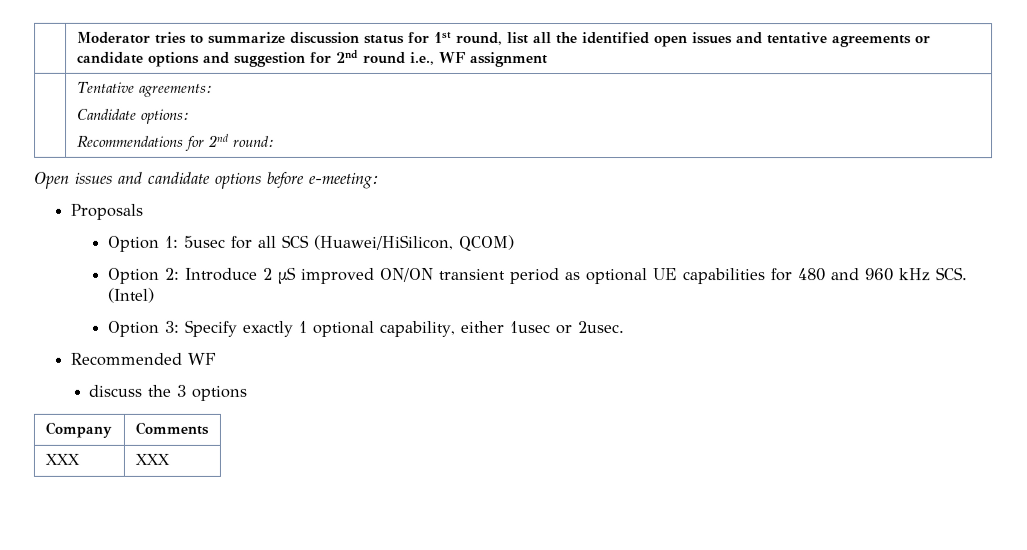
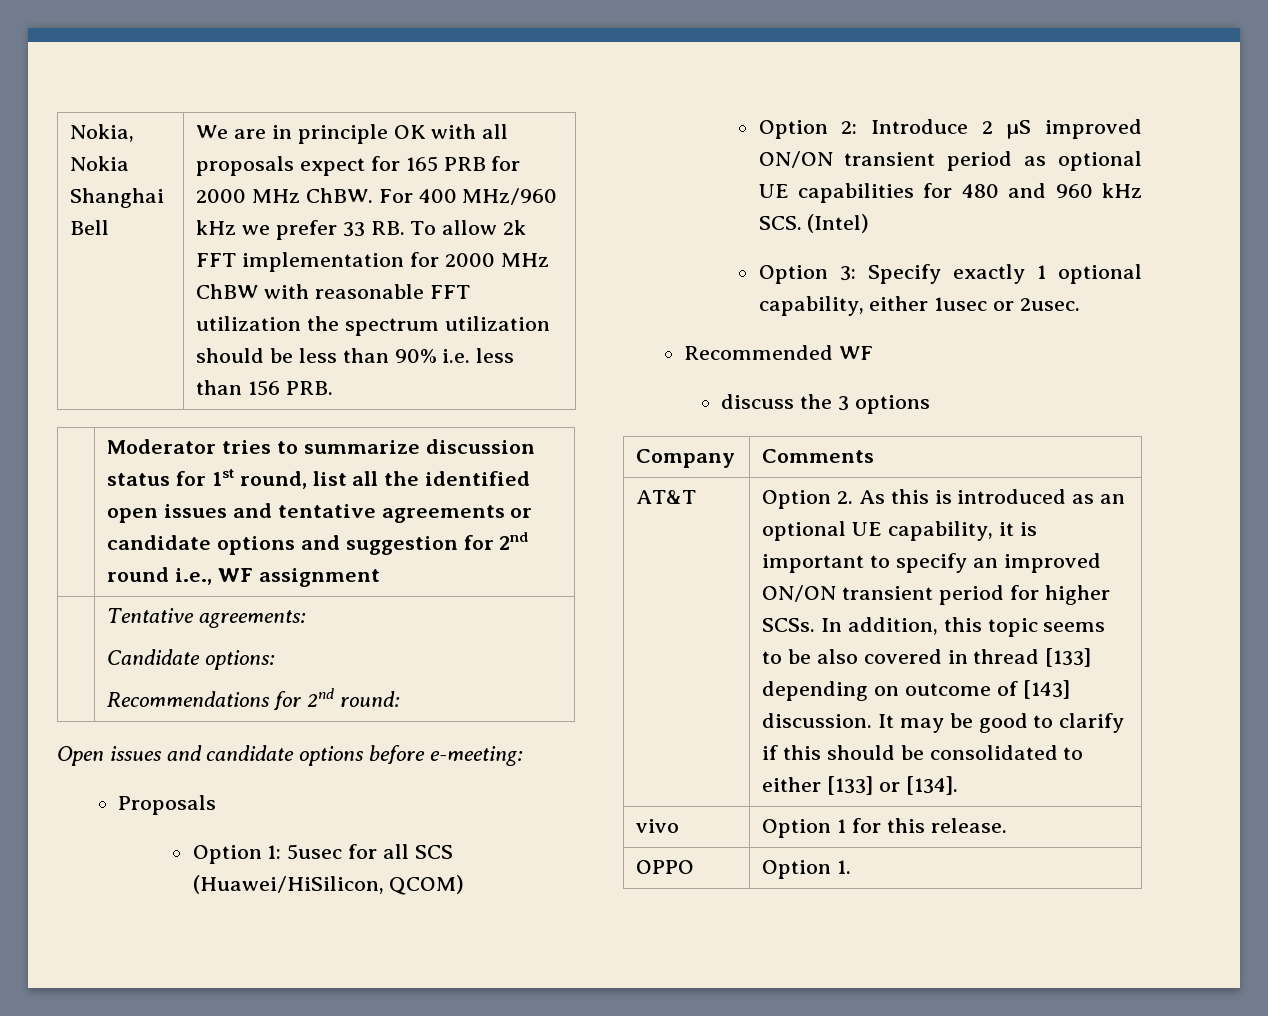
+ Nokia, Nokia Shanghai Bell | We are in principle OK with all proposals expect for 165 PRB for 2000 MHz ChBW. For 400 MHz/960 kHz we prefer 33 RB. To allow 2k FFT implementation for 2000 MHz ChBW with reasonable FFT utilization the spectrum utilization should be less than 90% i.e. less than 156 PRB.
- XXX | XXX
+ AT&T | Option 2. As this is introduced as an optional UE capability, it is important to specify an improved ON/ON transient period for higher SCSs. In addition, this topic seems to be also covered in thread [133] depending on outcome of [143] discussion. It may be good to clarify if this should be consolidated to either [133] or [134].
+ vivo | Option 1 for this release.
+ OPPO | Option 1.

